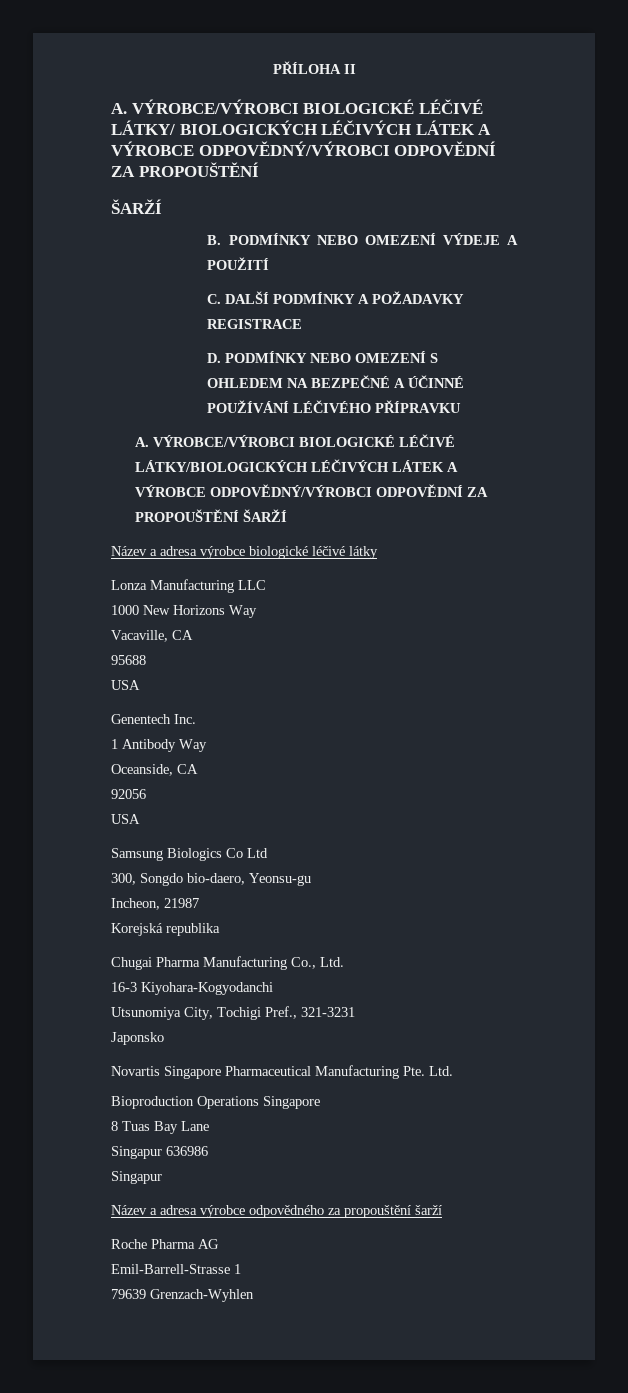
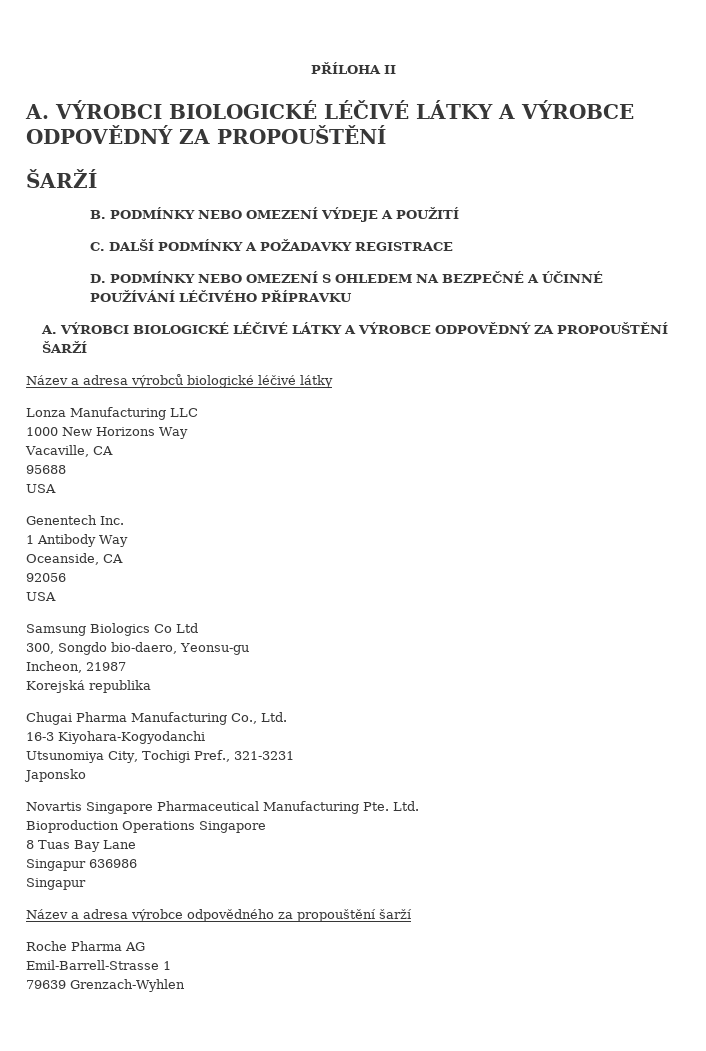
  PŘÍLOHA II
- A. VÝROBCE/VÝROBCI BIOLOGICKÉ LÉČIVÉ LÁTKY/ BIOLOGICKÝCH LÉČIVÝCH LÁTEK A VÝROBCE ODPOVĚDNÝ/VÝROBCI ODPOVĚDNÍ ZA PROPOUŠTĚNÍ
+ A. VÝROBCI BIOLOGICKÉ LÉČIVÉ LÁTKY A VÝROBCE ODPOVĚDNÝ ZA PROPOUŠTĚNÍ
- A. VÝROBCE/VÝROBCI BIOLOGICKÉ LÉČIVÉ LÁTKY/BIOLOGICKÝCH LÉČIVÝCH LÁTEK A VÝROBCE ODPOVĚDNÝ/VÝROBCI ODPOVĚDNÍ ZA PROPOUŠTĚNÍ ŠARŽÍ
+ A. VÝROBCI BIOLOGICKÉ LÉČIVÉ LÁTKY A VÝROBCE ODPOVĚDNÝ ZA PROPOUŠTĚNÍ ŠARŽÍ
- Název a adresa výrobce biologické léčivé látky
+ Název a adresa výrobců biologické léčivé látky

